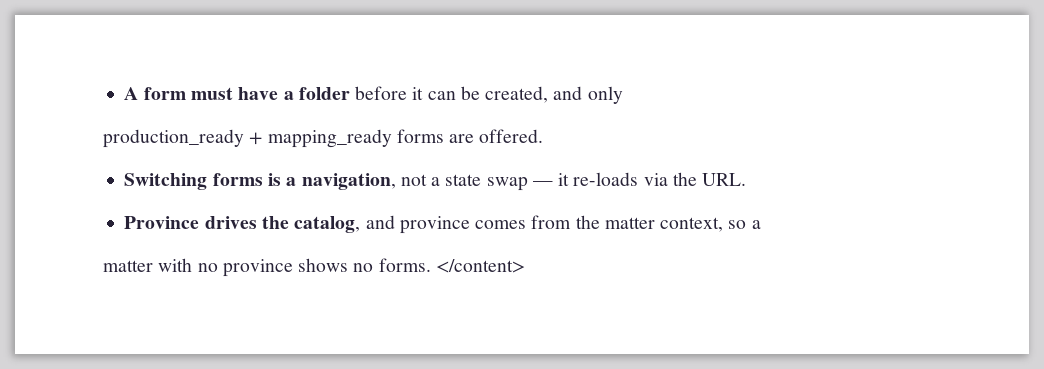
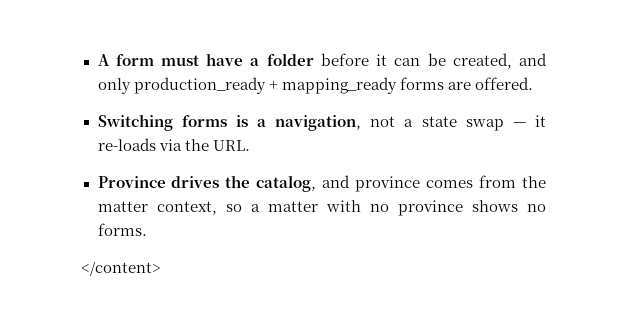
- A form must have a folder before it can be created, and only
- production_ready + mapping_ready forms are offered.
+ A form must have a folder before it can be created, and only production_ready + mapping_ready forms are offered.
- Province drives the catalog, and province comes from the matter context, so a
- matter with no province shows no forms. </content>
+ Province drives the catalog, and province comes from the matter context, so a matter with no province shows no forms.
+ </content>

